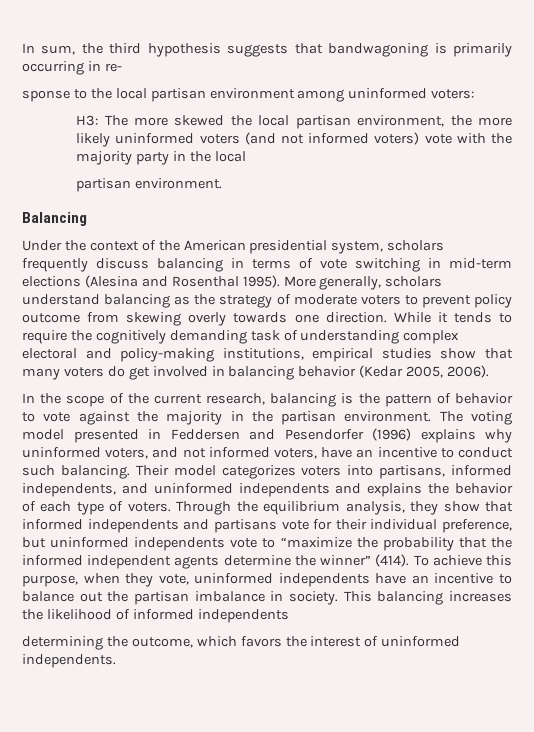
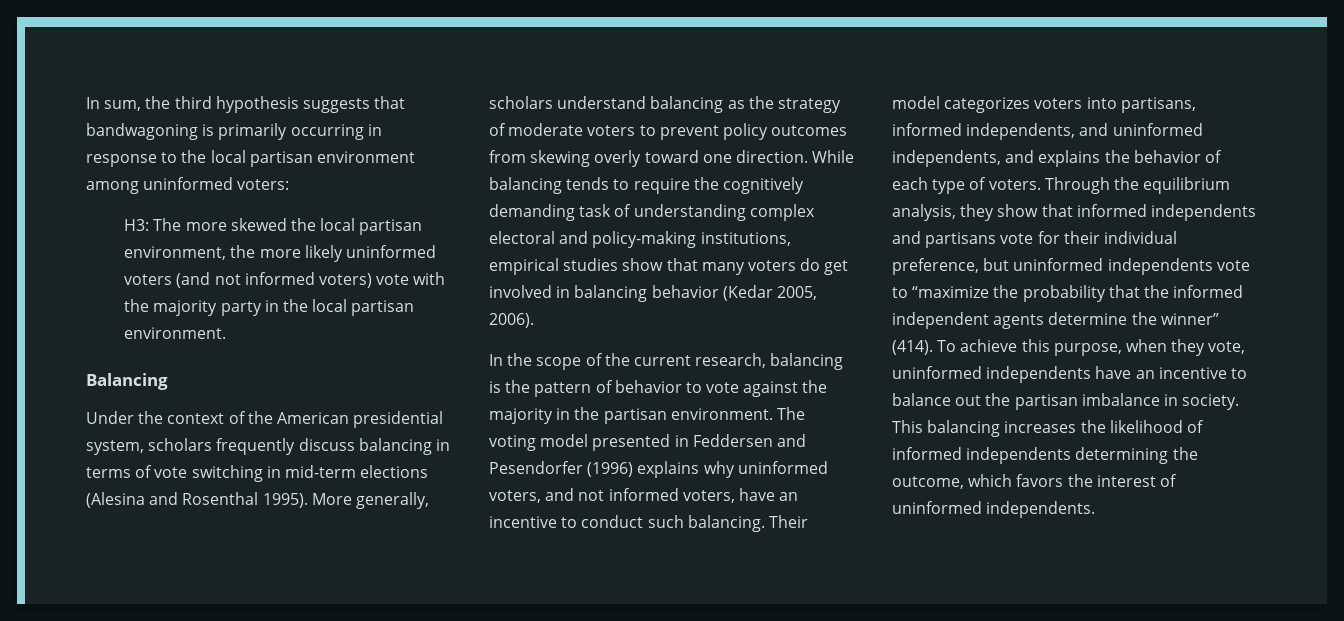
- In sum, the third hypothesis suggests that bandwagoning is primarily occurring in re-
- sponse to the local partisan environment among uninformed voters:
+ In sum, the third hypothesis suggests that bandwagoning is primarily occurring in response to the local partisan environment among uninformed voters:
- H3: The more skewed the local partisan environment, the more likely uninformed voters (and not informed voters) vote with the majority party in the local
- partisan environment.
+ H3: The more skewed the local partisan environment, the more likely uninformed voters (and not informed voters) vote with the majority party in the local partisan environment.
- More generally, scholars understand balancing as the strategy of moderate voters to prevent policy outcome from skewing overly towards one direction.
+ More generally, scholars understand balancing as the strategy of moderate voters to prevent policy outcomes from skewing overly toward one direction.
- While it tends to require the cognitively demanding task of understanding complex electoral and policy-making institutions, empirical studies show that many voters do get involved in balancing behavior (Kedar 2005, 2006).
+ While balancing tends to require the cognitively demanding task of understanding complex electoral and policy-making institutions, empirical studies show that many voters do get involved in balancing behavior (Kedar 2005, 2006).
- Their model categorizes voters into partisans, informed independents, and uninformed independents and explains the behavior of each type of voters.
+ Their model categorizes voters into partisans, informed independents, and uninformed independents, and explains the behavior of each type of voters.
- This balancing increases the likelihood of informed independents
- determining the outcome, which favors the interest of uninformed independents.
+ This balancing increases the likelihood of informed independents determining the outcome, which favors the interest of uninformed independents.

